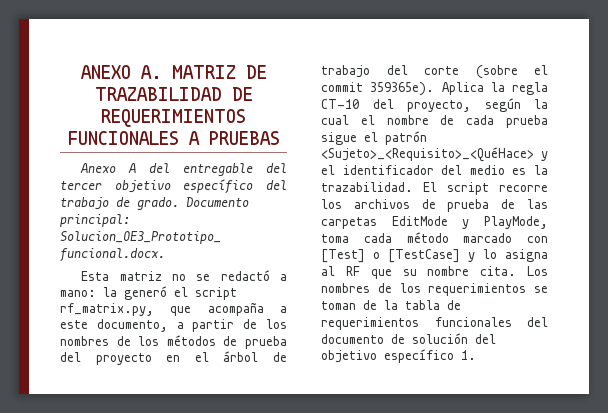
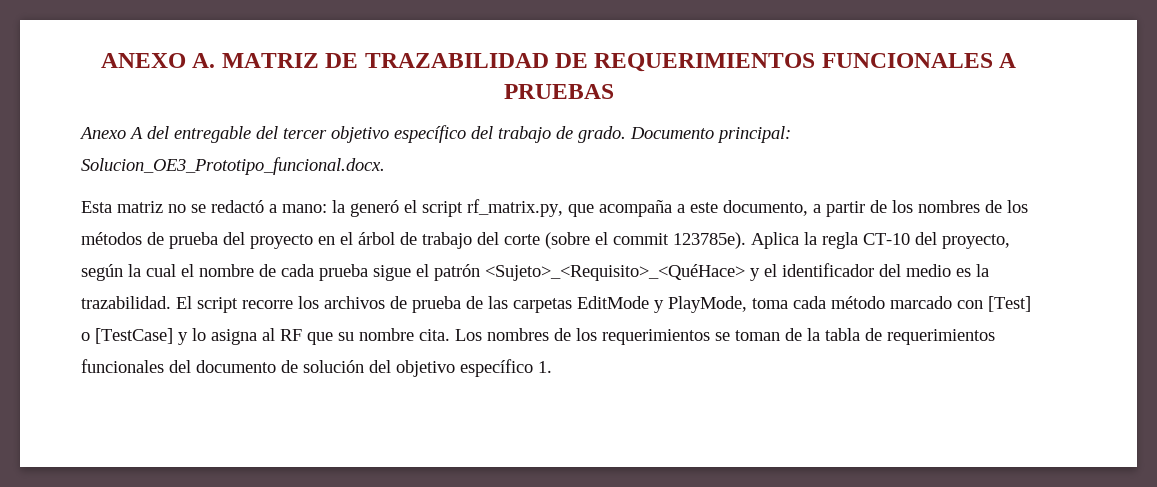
- Esta matriz no se redactó a mano: la generó el script rf_matrix.py, que acompaña a este documento, a partir de los nombres de los métodos de prueba del proyecto en el árbol de trabajo del corte (sobre el commit 359365e).
+ Esta matriz no se redactó a mano: la generó el script rf_matrix.py, que acompaña a este documento, a partir de los nombres de los métodos de prueba del proyecto en el árbol de trabajo del corte (sobre el commit 123785e).

